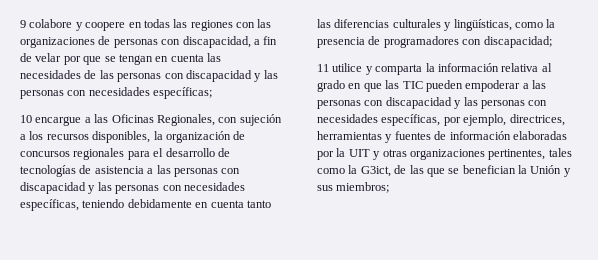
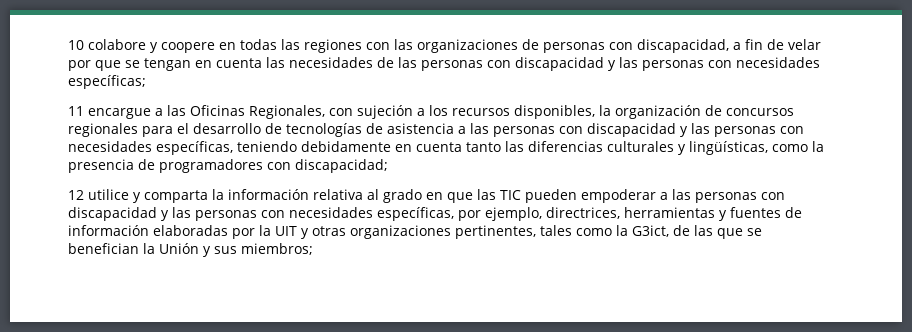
- 9 colabore y coopere en todas las regiones con las organizaciones de personas con discapacidad, a fin de velar por que se tengan en cuenta las necesidades de las personas con discapacidad y las personas con necesidades específicas;
+ 10 colabore y coopere en todas las regiones con las organizaciones de personas con discapacidad, a fin de velar por que se tengan en cuenta las necesidades de las personas con discapacidad y las personas con necesidades específicas;
- 10 encargue a las Oficinas Regionales, con sujeción a los recursos disponibles, la organización de concursos regionales para el desarrollo de tecnologías de asistencia a las personas con discapacidad y las personas con necesidades específicas, teniendo debidamente en cuenta tanto las diferencias culturales y lingüísticas, como la presencia de programadores con discapacidad;
+ 11 encargue a las Oficinas Regionales, con sujeción a los recursos disponibles, la organización de concursos regionales para el desarrollo de tecnologías de asistencia a las personas con discapacidad y las personas con necesidades específicas, teniendo debidamente en cuenta tanto las diferencias culturales y lingüísticas, como la presencia de programadores con discapacidad;
- 11 utilice y comparta la información relativa al grado en que las TIC pueden empoderar a las personas con discapacidad y las personas con necesidades específicas, por ejemplo, directrices, herramientas y fuentes de información elaboradas por la UIT y otras organizaciones pertinentes, tales como la G3ict, de las que se benefician la Unión y sus miembros;
+ 12 utilice y comparta la información relativa al grado en que las TIC pueden empoderar a las personas con discapacidad y las personas con necesidades específicas, por ejemplo, directrices, herramientas y fuentes de información elaboradas por la UIT y otras organizaciones pertinentes, tales como la G3ict, de las que se benefician la Unión y sus miembros;

